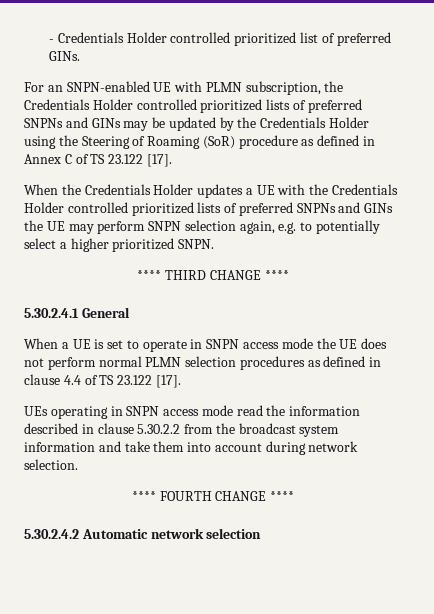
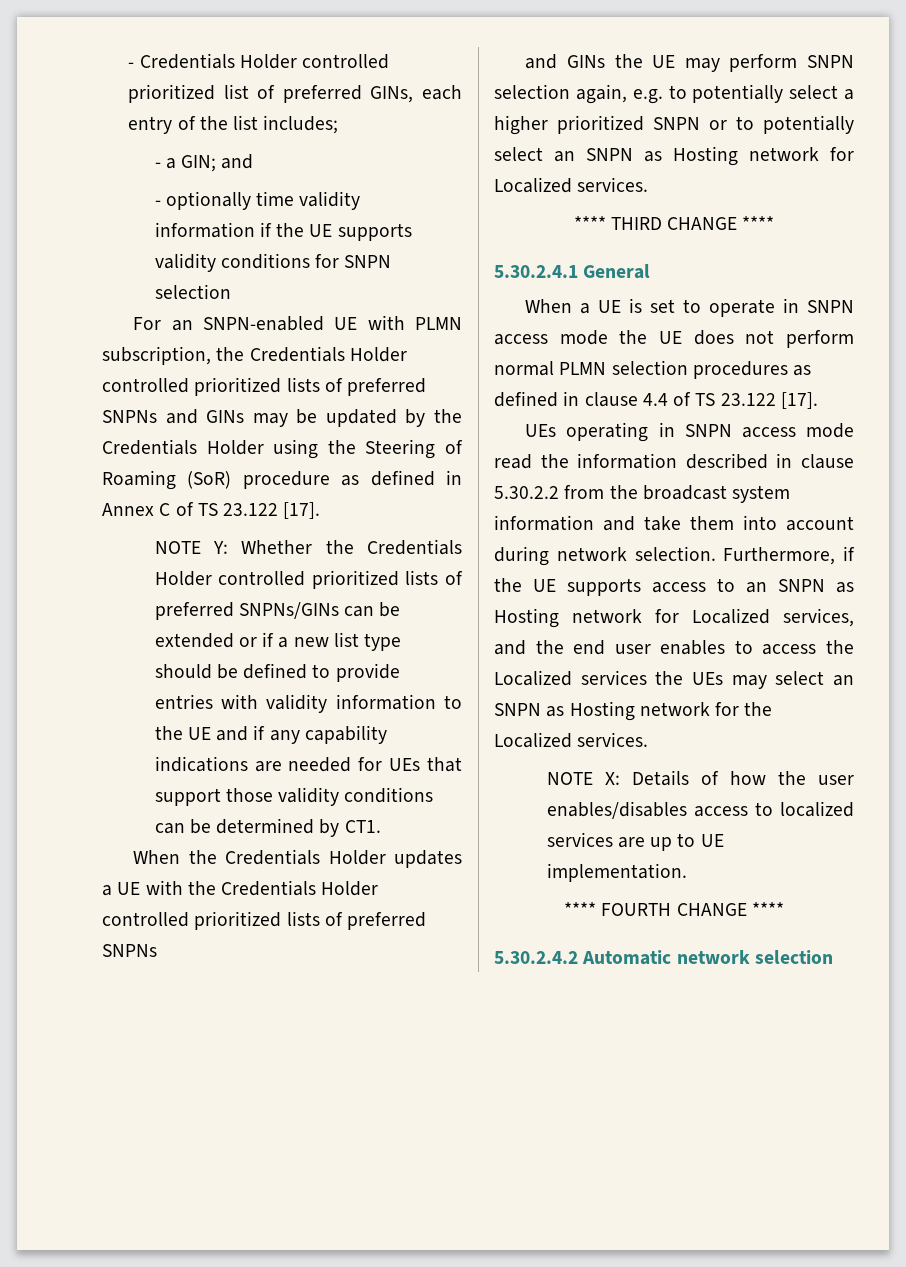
- - Credentials Holder controlled prioritized list of preferred GINs.
+ - Credentials Holder controlled prioritized list of preferred GINs, each entry of the list includes;
+ - a GIN; and
+ - optionally time validity information if the UE supports validity conditions for SNPN selection
+ NOTE Y: Whether the Credentials Holder controlled prioritized lists of preferred SNPNs/GINs can be extended or if a new list type should be defined to provide entries with validity information to the UE and if any capability indications are needed for UEs that support those validity conditions can be determined by CT1.
- When the Credentials Holder updates a UE with the Credentials Holder controlled prioritized lists of preferred SNPNs and GINs the UE may perform SNPN selection again, e.g. to potentially select a higher prioritized SNPN.
+ When the Credentials Holder updates a UE with the Credentials Holder controlled prioritized lists of preferred SNPNs
+ and GINs the UE may perform SNPN selection again, e.g. to potentially select a higher prioritized SNPN or to potentially select an SNPN as Hosting network for Localized services.
+ Furthermore, if the UE supports access to an SNPN as Hosting network for Localized services, and the end user enables to access the Localized services the UEs may select an SNPN as Hosting network for the Localized services.
+ NOTE X: Details of how the user enables/disables access to localized services are up to UE implementation.

